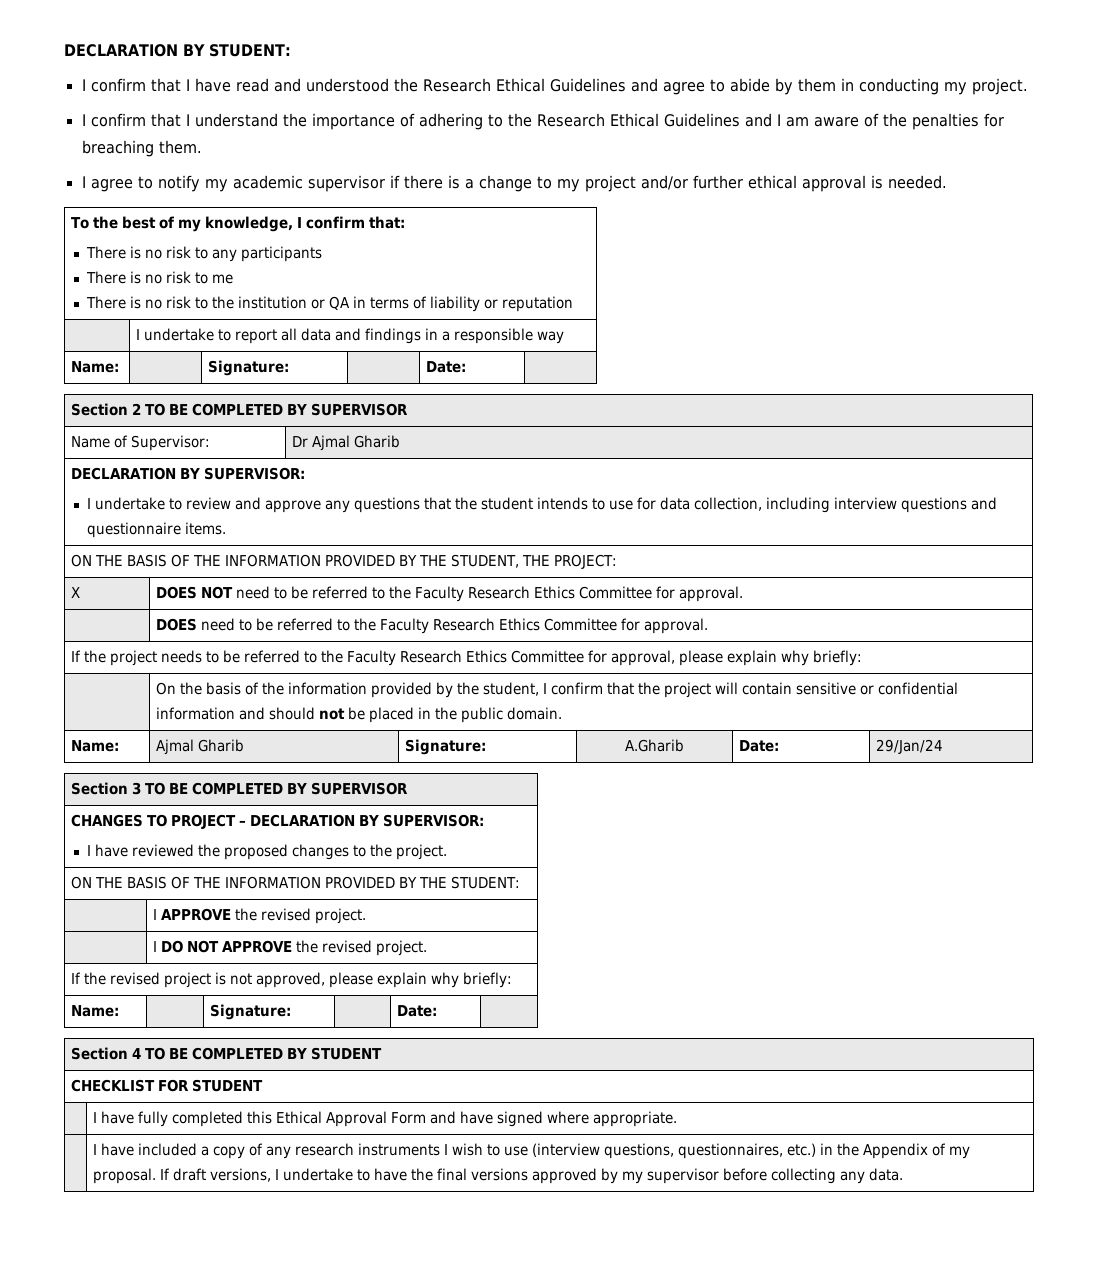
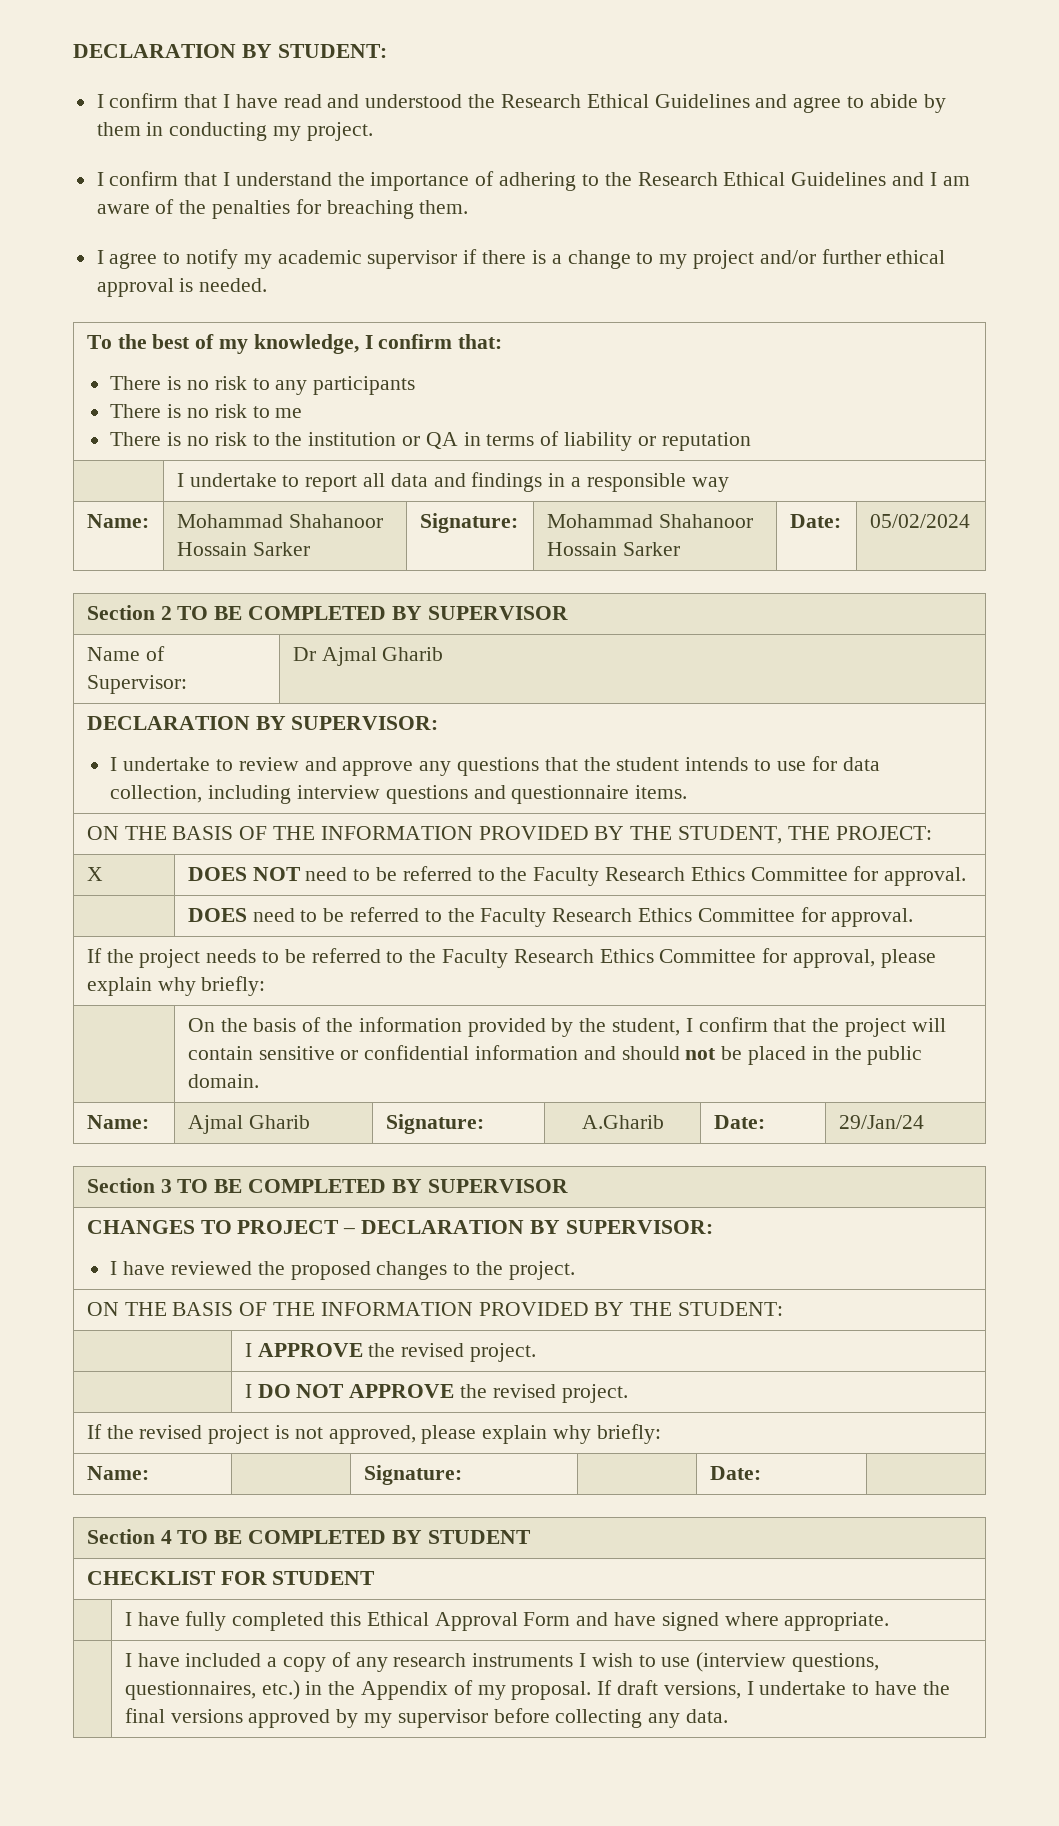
  | I undertake to report all data and findings in a responsible way
- Name: | | Signature: | | Date: |
+ Name: | Mohammad Shahanoor Hossain Sarker | Signature: | Mohammad Shahanoor Hossain Sarker | Date: | 05/02/2024

